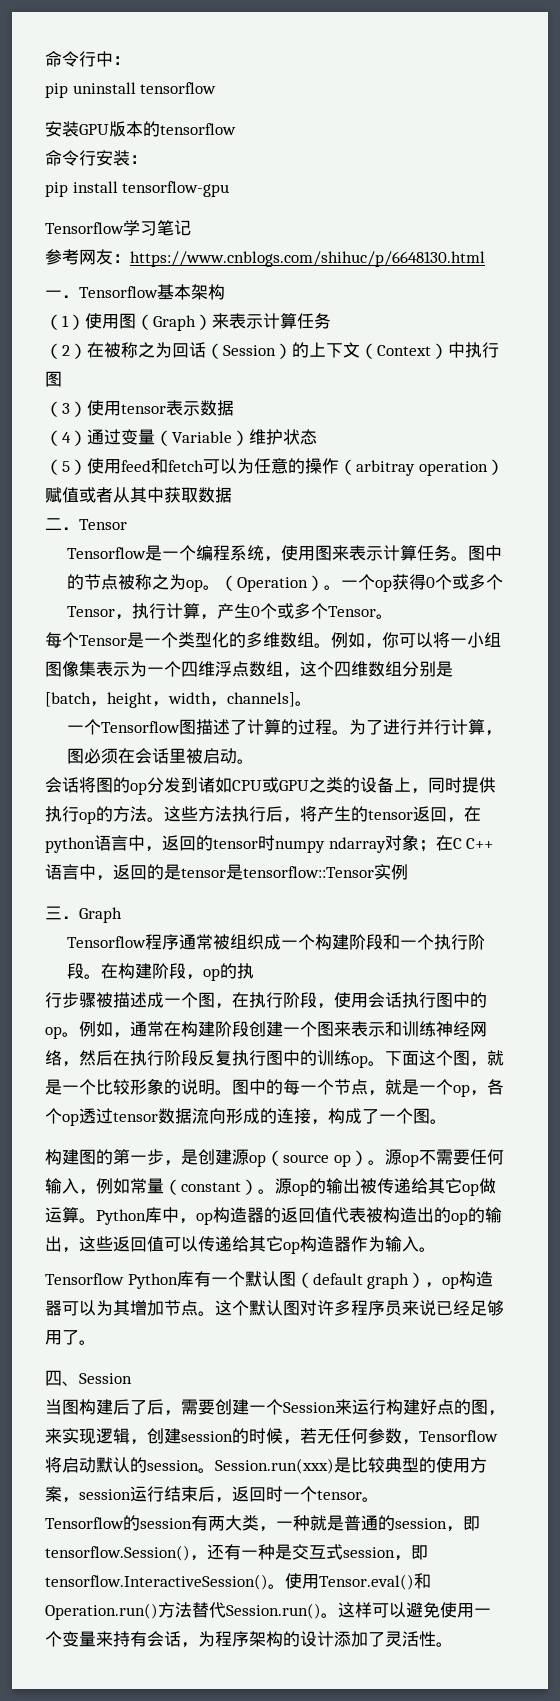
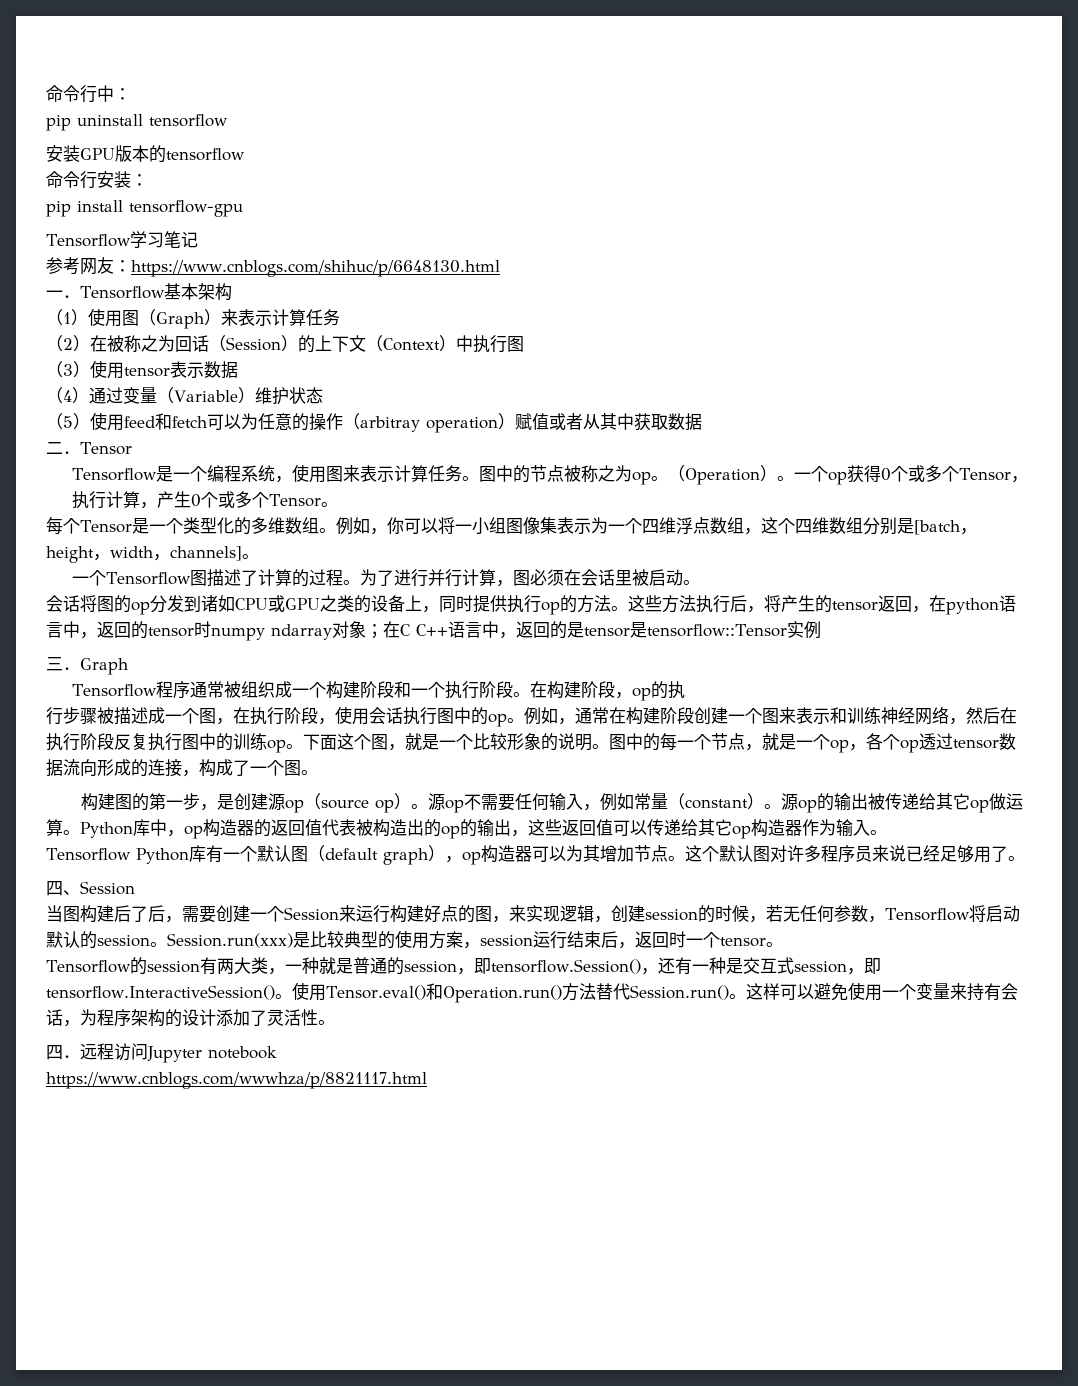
+ 四．远程访问Jupyter notebook
+ https://www.cnblogs.com/wwwhza/p/8821117.html

